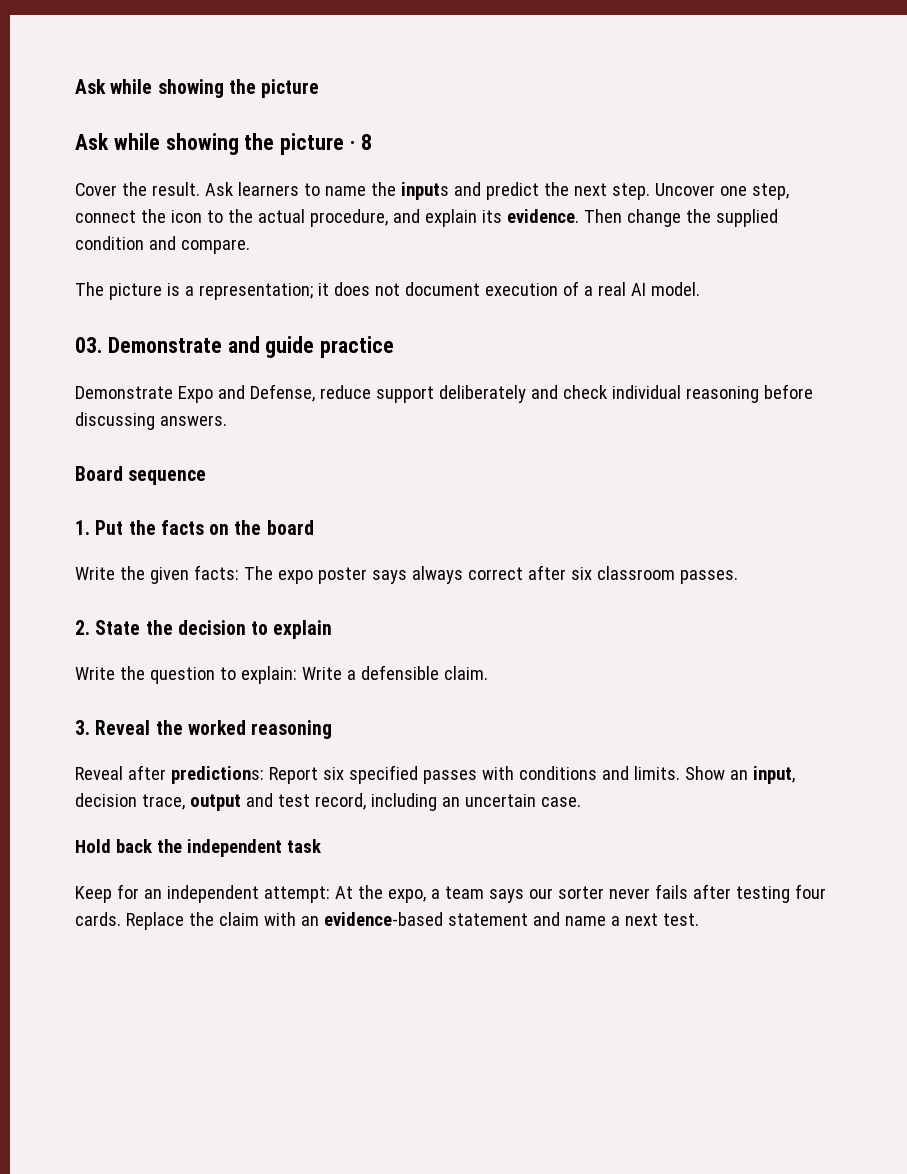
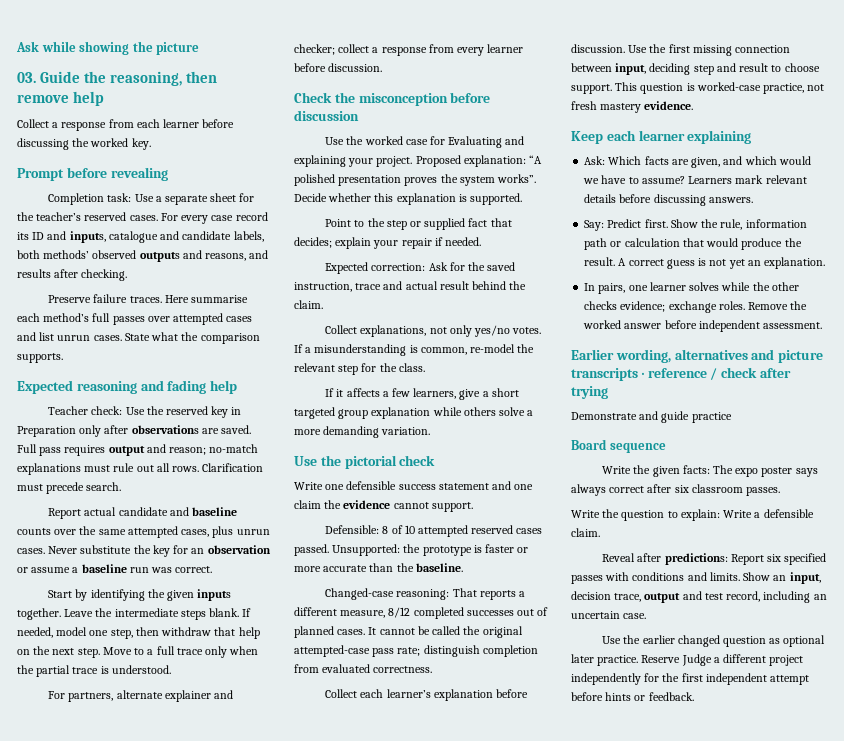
- Ask while showing the picture · 8
- Cover the result. Ask learners to name the inputs and predict the next step. Uncover one step, connect the icon to the actual procedure, and explain its evidence. Then change the supplied condition and compare.
- The picture is a representation; it does not document execution of a real AI model.
- 03. Demonstrate and guide practice
- Demonstrate Expo and Defense, reduce support deliberately and check individual reasoning before discussing answers.
+ 03. Guide the reasoning, then remove help
+ Collect a response from each learner before discussing the worked key.
+ Prompt before revealing
+ Completion task: Use a separate sheet for the teacher’s reserved cases. For every case record its ID and inputs, catalogue and candidate labels, both methods’ observed outputs and reasons, and results after checking.
+ Preserve failure traces. Here summarise each method’s full passes over attempted cases and list unrun cases. State what the comparison supports.
+ Expected reasoning and fading help
+ Teacher check: Use the reserved key in Preparation only after observations are saved. Full pass requires output and reason; no-match explanations must rule out all rows. Clarification must precede search.
+ Report actual candidate and baseline counts over the same attempted cases, plus unrun cases. Never substitute the key for an observation or assume a baseline run was correct.
+ Start by identifying the given inputs together. Leave the intermediate steps blank. If needed, model one step, then withdraw that help on the next step. Move to a full trace only when the partial trace is understood.
+ For partners, alternate explainer and checker; collect a response from every learner before discussion.
+ Check the misconception before discussion
+ Use the worked case for Evaluating and explaining your project. Proposed explanation: “A polished presentation proves the system works”. Decide whether this explanation is supported.
+ Point to the step or supplied fact that decides; explain your repair if needed.
+ Expected correction: Ask for the saved instruction, trace and actual result behind the claim.
+ Collect explanations, not only yes/no votes. If a misunderstanding is common, re-model the relevant step for the class.
+ If it affects a few learners, give a short targeted group explanation while others solve a more demanding variation.
+ Use the pictorial check
+ Write one defensible success statement and one claim the evidence cannot support.
+ Defensible: 8 of 10 attempted reserved cases passed. Unsupported: the prototype is faster or more accurate than the baseline.
+ Changed-case reasoning: That reports a different measure, 8/12 completed successes out of planned cases. It cannot be called the original attempted-case pass rate; distinguish completion from evaluated correctness.
+ Collect each learner’s explanation before discussion. Use the first missing connection between input, deciding step and result to choose support. This question is worked-case practice, not fresh mastery evidence.
+ Keep each learner explaining
+ Ask: Which facts are given, and which would we have to assume? Learners mark relevant details before discussing answers.
+ Say: Predict first. Show the rule, information path or calculation that would produce the result. A correct guess is not yet an explanation.
+ In pairs, one learner solves while the other checks evidence; exchange roles. Remove the worked answer before independent assessment.
+ Earlier wording, alternatives and picture transcripts · reference / check after trying
+ Demonstrate and guide practice
  Board sequence
- 1. Put the facts on the board
- 2. State the decision to explain
- 3. Reveal the worked reasoning
- Hold back the independent task
- Keep for an independent attempt: At the expo, a team says our sorter never fails after testing four cards. Replace the claim with an evidence-based statement and name a next test.
+ Use the earlier changed question as optional later practice. Reserve Judge a different project independently for the first independent attempt before hints or feedback.

